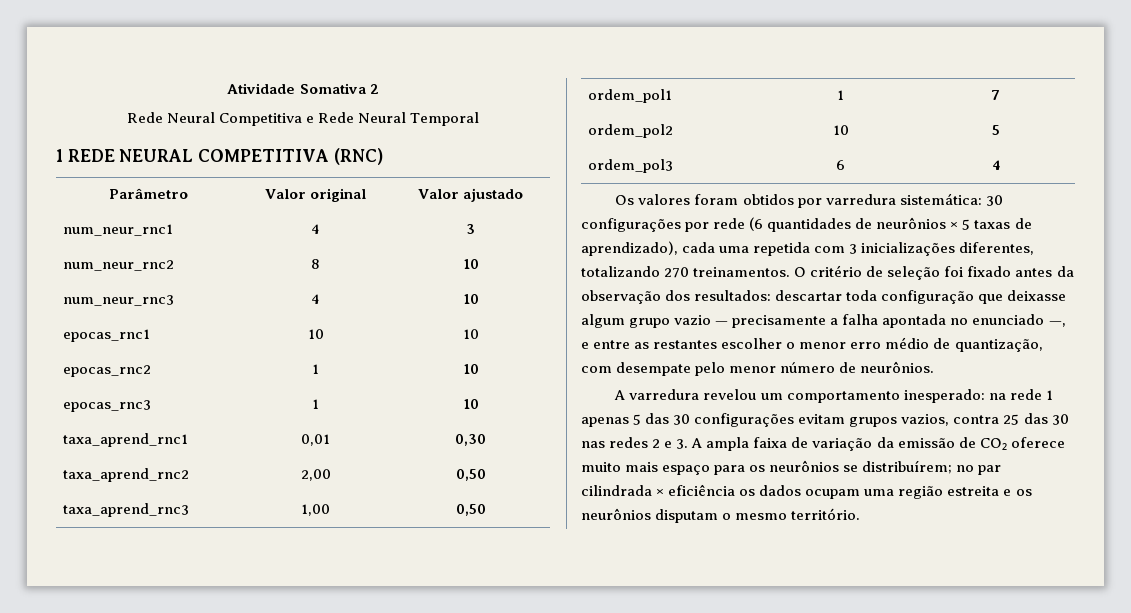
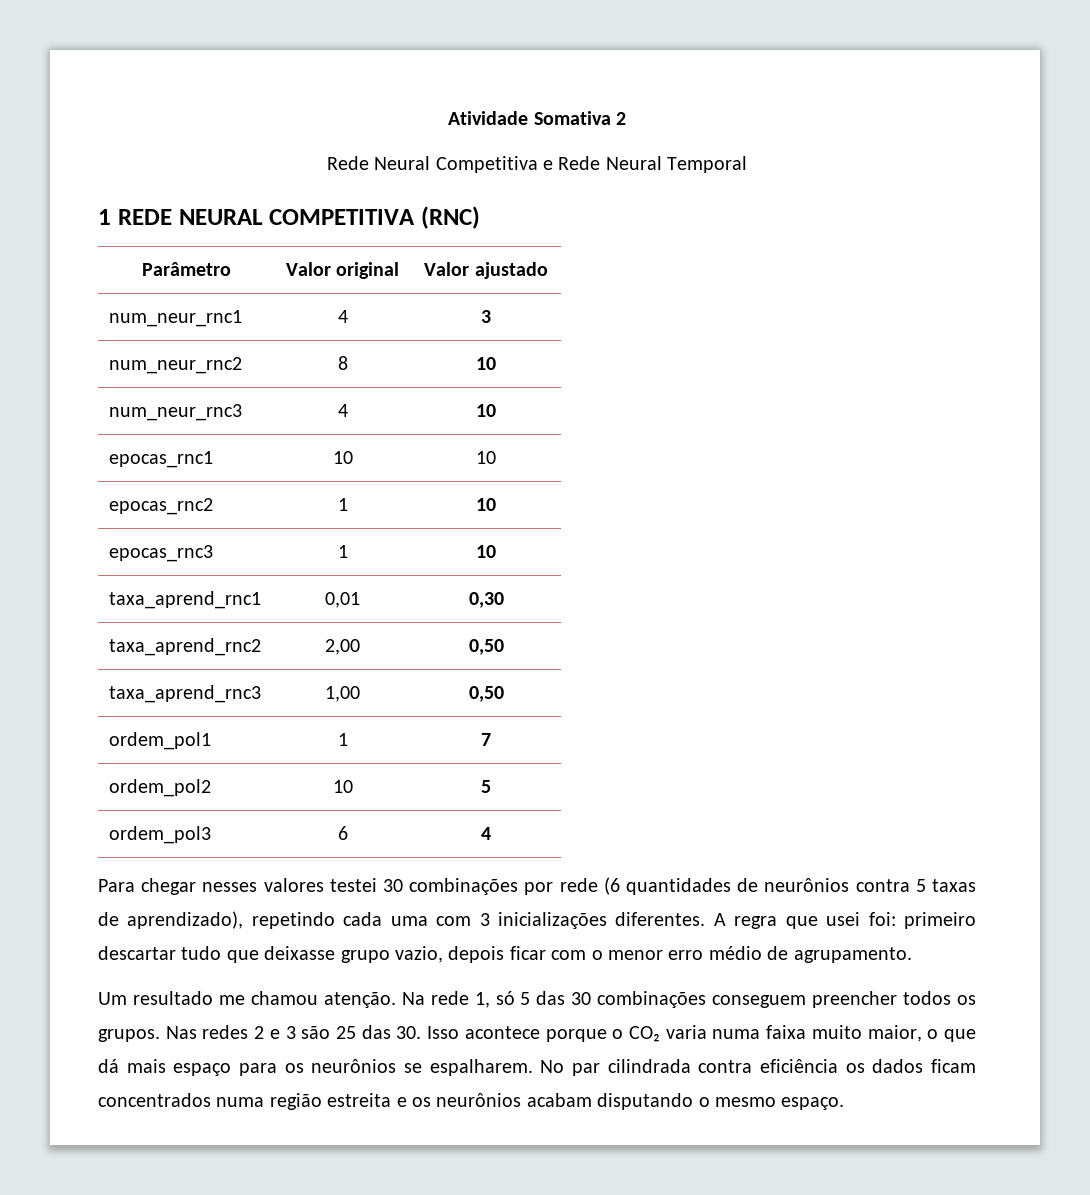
- Os valores foram obtidos por varredura sistemática: 30 configurações por rede (6 quantidades de neurônios × 5 taxas de aprendizado), cada uma repetida com 3 inicializações diferentes, totalizando 270 treinamentos. O critério de seleção foi fixado antes da observação dos resultados: descartar toda configuração que deixasse algum grupo vazio — precisamente a falha apontada no enunciado —, e entre as restantes escolher o menor erro médio de quantização, com desempate pelo menor número de neurônios.
- A varredura revelou um comportamento inesperado: na rede 1 apenas 5 das 30 configurações evitam grupos vazios, contra 25 das 30 nas redes 2 e 3. A ampla faixa de variação da emissão de CO₂ oferece muito mais espaço para os neurônios se distribuírem; no par cilindrada × eficiência os dados ocupam uma região estreita e os neurônios disputam o mesmo território.
+ Para chegar nesses valores testei 30 combinações por rede (6 quantidades de neurônios contra 5 taxas de aprendizado), repetindo cada uma com 3 inicializações diferentes. A regra que usei foi: primeiro descartar tudo que deixasse grupo vazio, depois ficar com o menor erro médio de agrupamento.
+ Um resultado me chamou atenção. Na rede 1, só 5 das 30 combinações conseguem preencher todos os grupos. Nas redes 2 e 3 são 25 das 30. Isso acontece porque o CO₂ varia numa faixa muito maior, o que dá mais espaço para os neurônios se espalharem. No par cilindrada contra eficiência os dados ficam concentrados numa região estreita e os neurônios acabam disputando o mesmo espaço.

